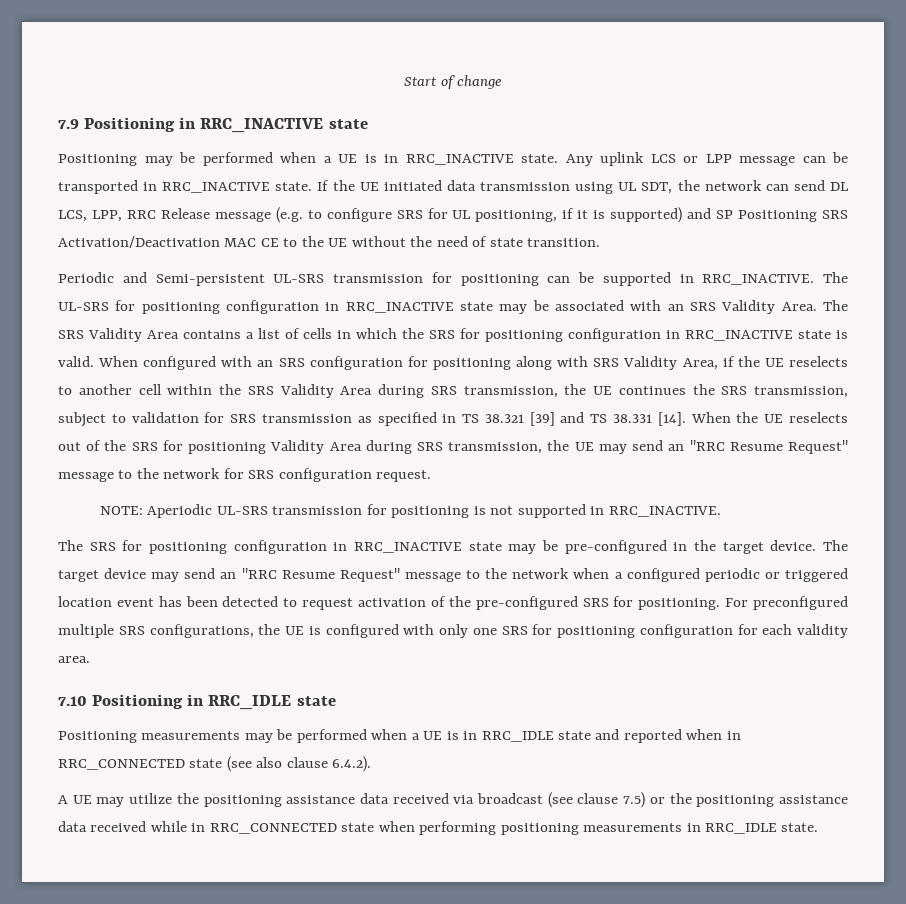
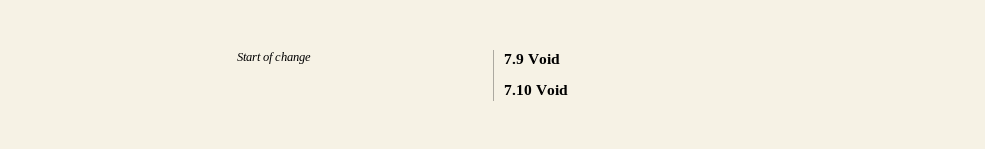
- 7.9 Positioning in RRC_INACTIVE state
- Positioning may be performed when a UE is in RRC_INACTIVE state. Any uplink LCS or LPP message can be transported in RRC_INACTIVE state. If the UE initiated data transmission using UL SDT, the network can send DL LCS, LPP, RRC Release message (e.g. to configure SRS for UL positioning, if it is supported) and SP Positioning SRS Activation/Deactivation MAC CE to the UE without the need of state transition.
- Periodic and Semi-persistent UL-SRS transmission for positioning can be supported in RRC_INACTIVE. The UL-SRS for positioning configuration in RRC_INACTIVE state may be associated with an SRS Validity Area. The SRS Validity Area contains a list of cells in which the SRS for positioning configuration in RRC_INACTIVE state is valid. When configured with an SRS configuration for positioning along with SRS Validity Area, if the UE reselects to another cell within the SRS Validity Area during SRS transmission, the UE continues the SRS transmission, subject to validation for SRS transmission as specified in TS 38.321 [39] and TS 38.331 [14]. When the UE reselects out of the SRS for positioning Validity Area during SRS transmission, the UE may send an "RRC Resume Request" message to the network for SRS configuration request.
- NOTE: Aperiodic UL-SRS transmission for positioning is not supported in RRC_INACTIVE.
- The SRS for positioning configuration in RRC_INACTIVE state may be pre-configured in the target device. The target device may send an "RRC Resume Request" message to the network when a configured periodic or triggered location event has been detected to request activation of the pre-configured SRS for positioning. For preconfigured multiple SRS configurations, the UE is configured with only one SRS for positioning configuration for each validity area.
- 7.10 Positioning in RRC_IDLE state
- Positioning measurements may be performed when a UE is in RRC_IDLE state and reported when in RRC_CONNECTED state (see also clause 6.4.2).
- A UE may utilize the positioning assistance data received via broadcast (see clause 7.5) or the positioning assistance data received while in RRC_CONNECTED state when performing positioning measurements in RRC_IDLE state.
+ 7.9 Void
+ 7.10 Void

